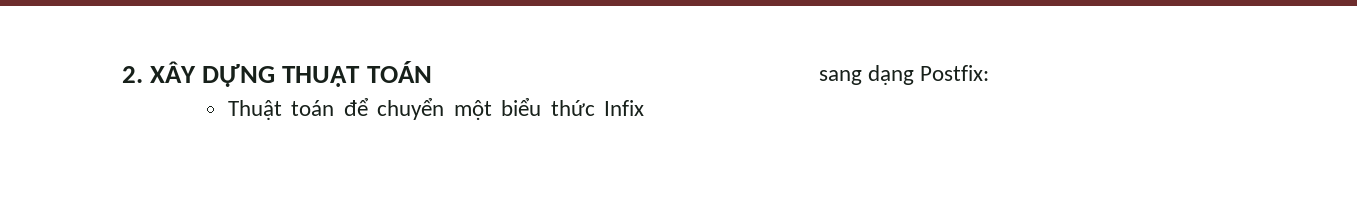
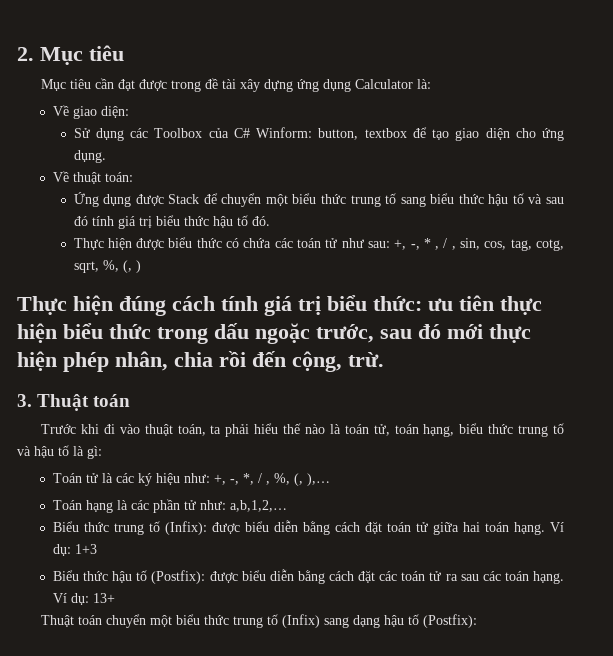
- 2. XÂY DỰNG THUẬT TOÁN
- Thuật toán để chuyển một biểu thức Infix sang dạng Postfix:
+ 2. Mục tiêu
+ Mục tiêu cần đạt được trong đề tài xây dựng ứng dụng Calculator là:
+ Về giao diện:
+ Sử dụng các Toolbox của C# Winform: button, textbox để tạo giao diện cho ứng dụng.
+ Về thuật toán:
+ Ứng dụng được Stack để chuyển một biểu thức trung tố sang biểu thức hậu tố và sau đó tính giá trị biểu thức hậu tố đó.
+ Thực hiện được biểu thức có chứa các toán tử như sau: +, -, * , / , sin, cos, tag, cotg, sqrt, %, (, )
+ Thực hiện đúng cách tính giá trị biểu thức: ưu tiên thực hiện biểu thức trong dấu ngoặc trước, sau đó mới thực hiện phép nhân, chia rồi đến cộng, trừ.
+ 3. Thuật toán
+ Trước khi đi vào thuật toán, ta phải hiểu thế nào là toán tử, toán hạng, biểu thức trung tố và hậu tố là gì:
+ Toán tử là các ký hiệu như: +, -, *, / , %, (, ),…
+ Toán hạng là các phần tử như: a,b,1,2,…
+ Biểu thức trung tố (Infix): được biểu diễn bằng cách đặt toán tử giữa hai toán hạng. Ví dụ: 1+3
+ Biểu thức hậu tố (Postfix): được biểu diễn bằng cách đặt các toán tử ra sau các toán hạng. Ví dụ: 13+
+ Thuật toán chuyển một biểu thức trung tố (Infix) sang dạng hậu tố (Postfix):

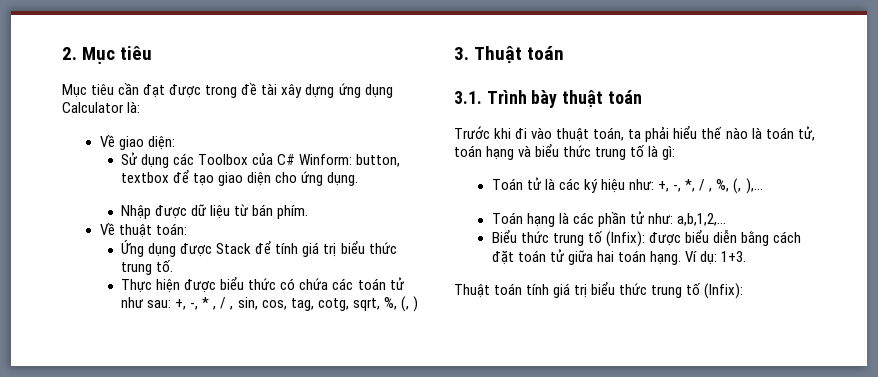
+ Nhập được dữ liệu từ bán phím.
- Ứng dụng được Stack để chuyển một biểu thức trung tố sang biểu thức hậu tố và sau đó tính giá trị biểu thức hậu tố đó.
+ Ứng dụng được Stack để tính giá trị biểu thức trung tố.
- Thực hiện đúng cách tính giá trị biểu thức: ưu tiên thực hiện biểu thức trong dấu ngoặc trước, sau đó mới thực hiện phép nhân, chia rồi đến cộng, trừ.
  3. Thuật toán
+ 3.1. Trình bày thuật toán
- Trước khi đi vào thuật toán, ta phải hiểu thế nào là toán tử, toán hạng, biểu thức trung tố và hậu tố là gì:
+ Trước khi đi vào thuật toán, ta phải hiểu thế nào là toán tử, toán hạng và biểu thức trung tố là gì:
- Ví dụ: 1+3
- Biểu thức hậu tố (Postfix): được biểu diễn bằng cách đặt các toán tử ra sau các toán hạng. Ví dụ: 13+
- Thuật toán chuyển một biểu thức trung tố (Infix) sang dạng hậu tố (Postfix):
+ Ví dụ: 1+3.
+ Thuật toán tính giá trị biểu thức trung tố (Infix):

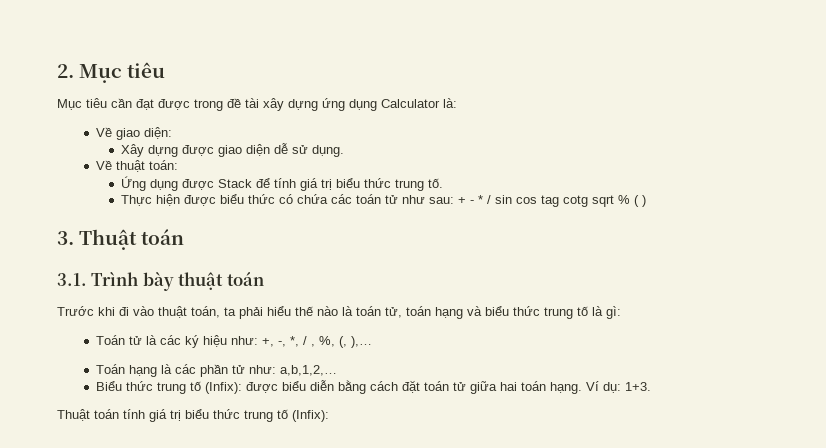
- Sử dụng các Toolbox của C# Winform: button, textbox để tạo giao diện cho ứng dụng.
- Nhập được dữ liệu từ bán phím.
+ Xây dựng được giao diện dễ sử dụng.
- Thực hiện được biểu thức có chứa các toán tử như sau: +, -, * , / , sin, cos, tag, cotg, sqrt, %, (, )
+ Thực hiện được biểu thức có chứa các toán tử như sau: + - * / sin cos tag cotg sqrt % ( )

